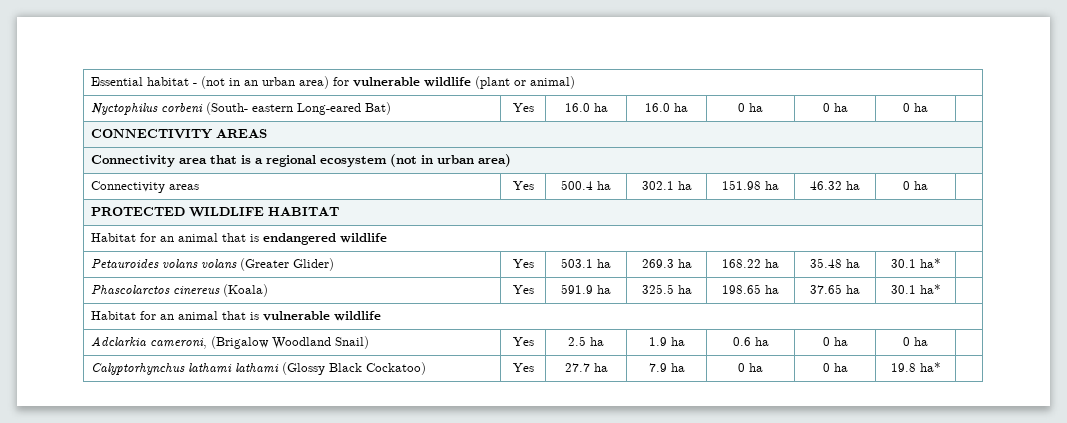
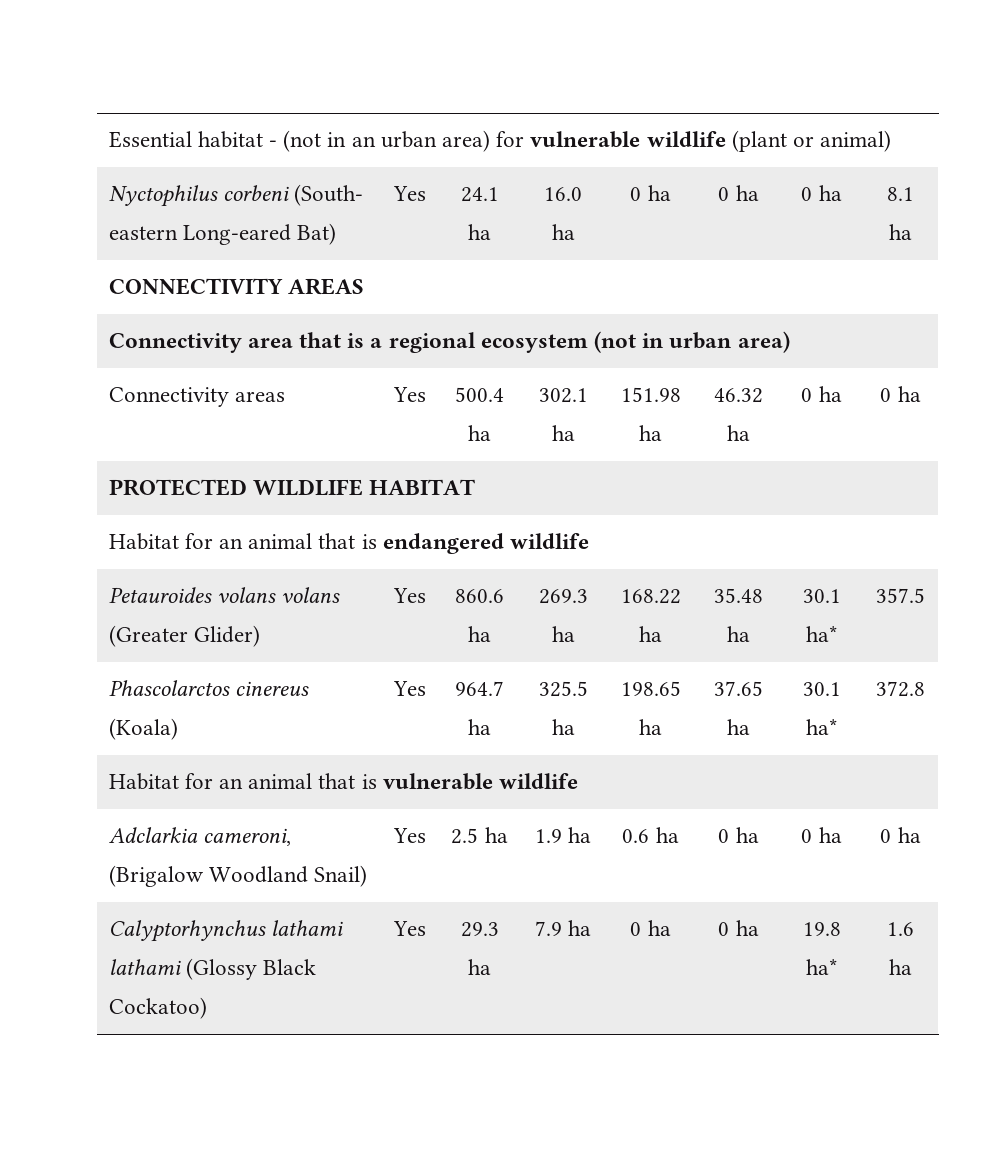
- Nyctophilus corbeni (South- eastern Long-eared Bat) | Yes | 16.0 ha | 16.0 ha | 0 ha | 0 ha | 0 ha |
+ Nyctophilus corbeni (South- eastern Long-eared Bat) | Yes | 24.1 ha | 16.0 ha | 0 ha | 0 ha | 0 ha | 8.1 ha
- Connectivity areas | Yes | 500.4 ha | 302.1 ha | 151.98 ha | 46.32 ha | 0 ha |
+ Connectivity areas | Yes | 500.4 ha | 302.1 ha | 151.98 ha | 46.32 ha | 0 ha | 0 ha
- Petauroides volans volans (Greater Glider) | Yes | 503.1 ha | 269.3 ha | 168.22 ha | 35.48 ha | 30.1 ha* |
+ Petauroides volans volans (Greater Glider) | Yes | 860.6 ha | 269.3 ha | 168.22 ha | 35.48 ha | 30.1 ha* | 357.5
- Phascolarctos cinereus (Koala) | Yes | 591.9 ha | 325.5 ha | 198.65 ha | 37.65 ha | 30.1 ha* |
+ Phascolarctos cinereus (Koala) | Yes | 964.7 ha | 325.5 ha | 198.65 ha | 37.65 ha | 30.1 ha* | 372.8
- Adclarkia cameroni, (Brigalow Woodland Snail) | Yes | 2.5 ha | 1.9 ha | 0.6 ha | 0 ha | 0 ha |
+ Adclarkia cameroni, (Brigalow Woodland Snail) | Yes | 2.5 ha | 1.9 ha | 0.6 ha | 0 ha | 0 ha | 0 ha
- Calyptorhynchus lathami lathami (Glossy Black Cockatoo) | Yes | 27.7 ha | 7.9 ha | 0 ha | 0 ha | 19.8 ha* |
+ Calyptorhynchus lathami lathami (Glossy Black Cockatoo) | Yes | 29.3 ha | 7.9 ha | 0 ha | 0 ha | 19.8 ha* | 1.6 ha

